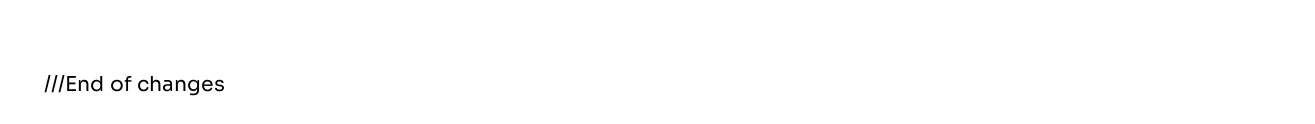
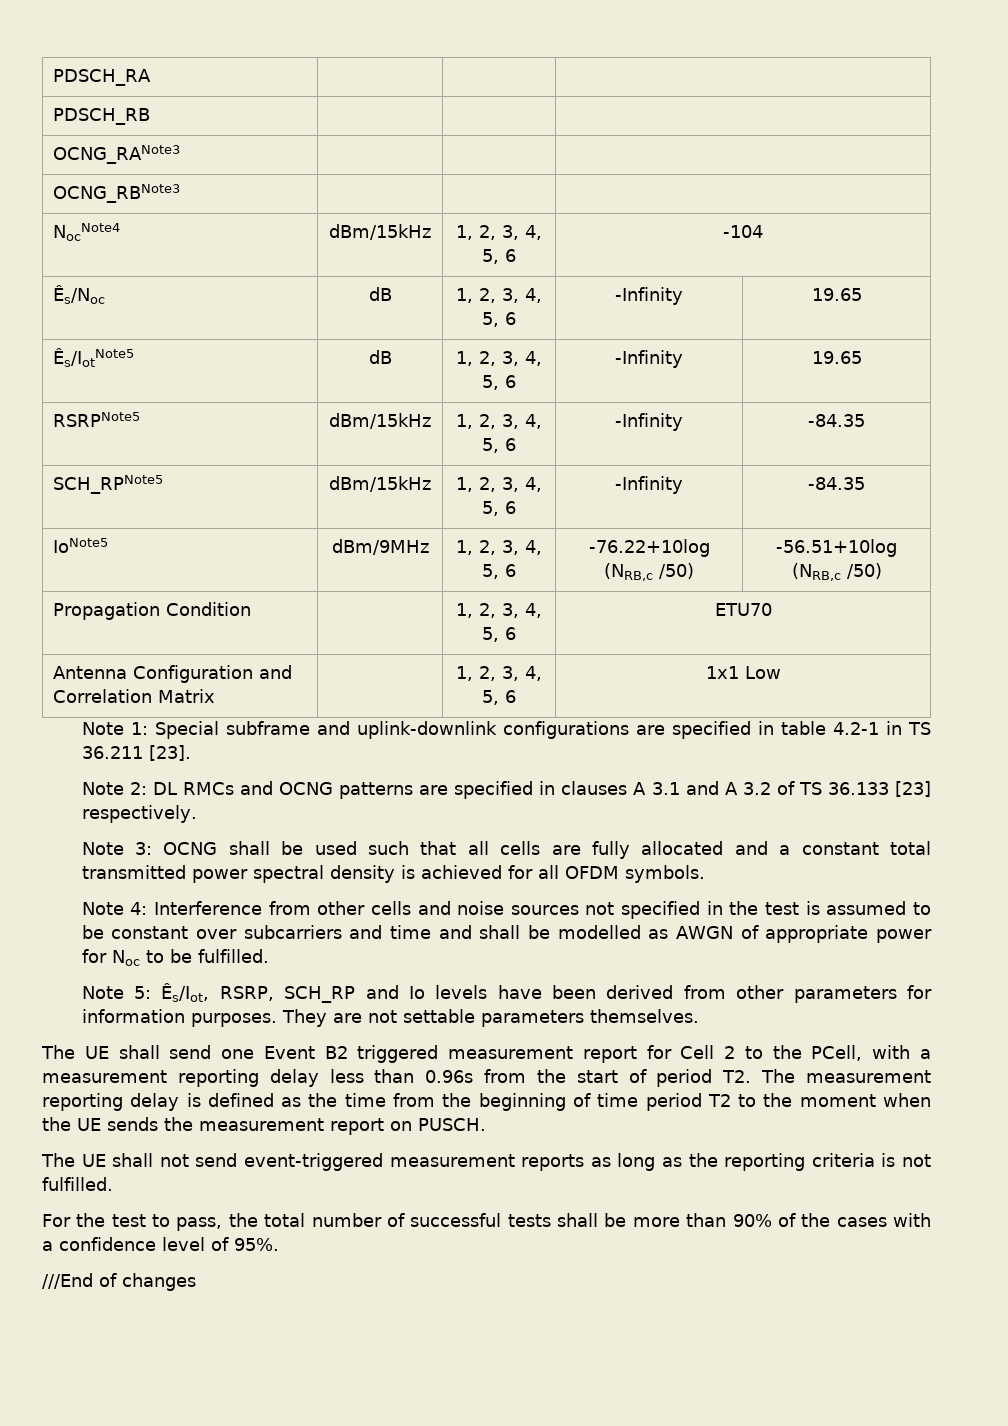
+ PDSCH_RA | | |
+ PDSCH_RB | | |
+ OCNG_RANote3 | | |
+ OCNG_RBNote3 | | |
+ NocNote4 | dBm/15kHz | 1, 2, 3, 4, 5, 6 | -104
+ Ês/Noc | dB | 1, 2, 3, 4, 5, 6 | -Infinity | 19.65
+ Ês/IotNote5 | dB | 1, 2, 3, 4, 5, 6 | -Infinity | 19.65
+ RSRPNote5 | dBm/15kHz | 1, 2, 3, 4, 5, 6 | -Infinity | -84.35
+ SCH_RPNote5 | dBm/15kHz | 1, 2, 3, 4, 5, 6 | -Infinity | -84.35
+ IoNote5 | dBm/9MHz | 1, 2, 3, 4, 5, 6 | -76.22+10log (NRB,c /50) | -56.51+10log (NRB,c /50)
+ Propagation Condition | | 1, 2, 3, 4, 5, 6 | ETU70
+ Antenna Configuration and Correlation Matrix | | 1, 2, 3, 4, 5, 6 | 1x1 Low
+ Note 1: Special subframe and uplink-downlink configurations are specified in table 4.2-1 in TS 36.211 [23].
+ Note 2: DL RMCs and OCNG patterns are specified in clauses A 3.1 and A 3.2 of TS 36.133 [23] respectively.
+ Note 3: OCNG shall be used such that all cells are fully allocated and a constant total transmitted power spectral density is achieved for all OFDM symbols.
+ Note 4: Interference from other cells and noise sources not specified in the test is assumed to be constant over subcarriers and time and shall be modelled as AWGN of appropriate power for Noc to be fulfilled.
+ Note 5: Ês/Iot, RSRP, SCH_RP and Io levels have been derived from other parameters for information purposes. They are not settable parameters themselves.
+ The UE shall send one Event B2 triggered measurement report for Cell 2 to the PCell, with a measurement reporting delay less than 0.96s from the start of period T2. The measurement reporting delay is defined as the time from the beginning of time period T2 to the moment when the UE sends the measurement report on PUSCH.
+ The UE shall not send event-triggered measurement reports as long as the reporting criteria is not fulfilled.
+ For the test to pass, the total number of successful tests shall be more than 90% of the cases with a confidence level of 95%.

